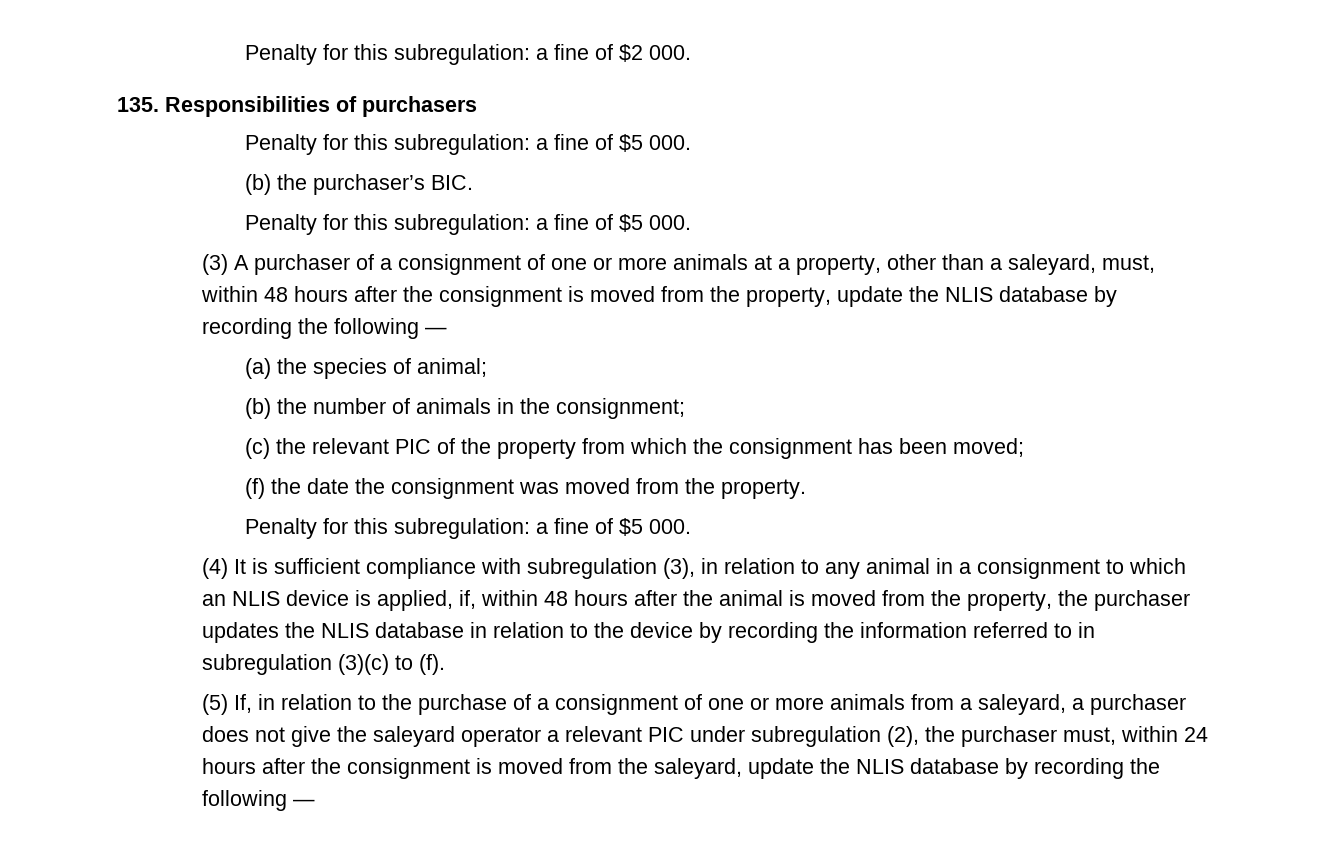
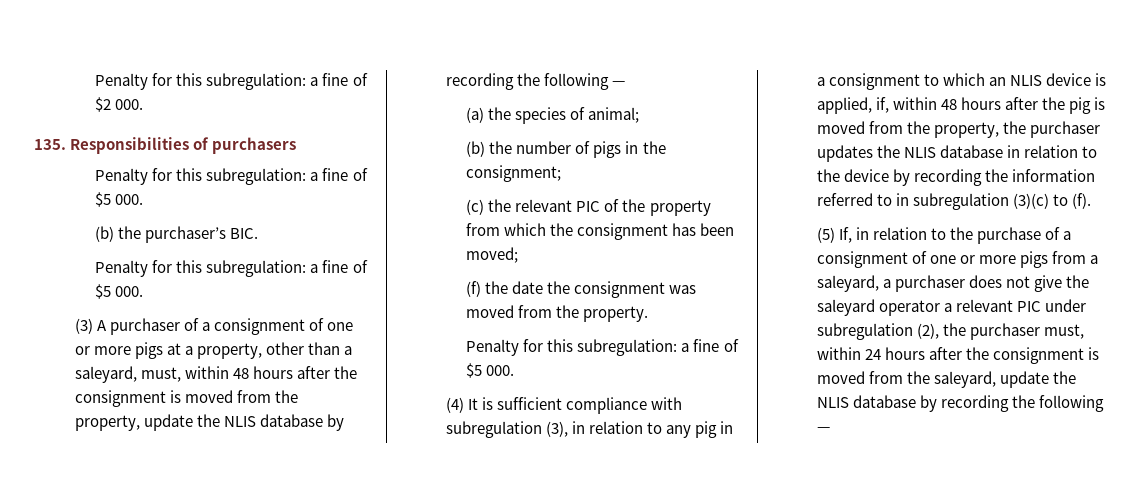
- (3) A purchaser of a consignment of one or more animals at a property, other than a saleyard, must, within 48 hours after the consignment is moved from the property, update the NLIS database by recording the following —
+ (3) A purchaser of a consignment of one or more pigs at a property, other than a saleyard, must, within 48 hours after the consignment is moved from the property, update the NLIS database by recording the following —
- (b) the number of animals in the consignment;
+ (b) the number of pigs in the consignment;
- (4) It is sufficient compliance with subregulation (3), in relation to any animal in a consignment to which an NLIS device is applied, if, within 48 hours after the animal is moved from the property, the purchaser updates the NLIS database in relation to the device by recording the information referred to in subregulation (3)(c) to (f).
+ (4) It is sufficient compliance with subregulation (3), in relation to any pig in a consignment to which an NLIS device is applied, if, within 48 hours after the pig is moved from the property, the purchaser updates the NLIS database in relation to the device by recording the information referred to in subregulation (3)(c) to (f).
- (5) If, in relation to the purchase of a consignment of one or more animals from a saleyard, a purchaser does not give the saleyard operator a relevant PIC under subregulation (2), the purchaser must, within 24 hours after the consignment is moved from the saleyard, update the NLIS database by recording the following —
+ (5) If, in relation to the purchase of a consignment of one or more pigs from a saleyard, a purchaser does not give the saleyard operator a relevant PIC under subregulation (2), the purchaser must, within 24 hours after the consignment is moved from the saleyard, update the NLIS database by recording the following —

